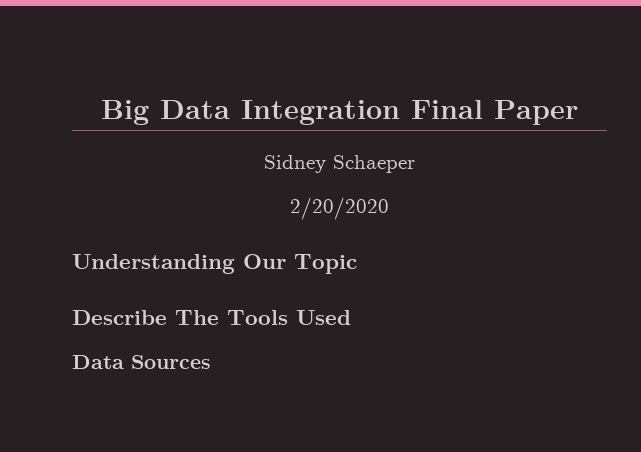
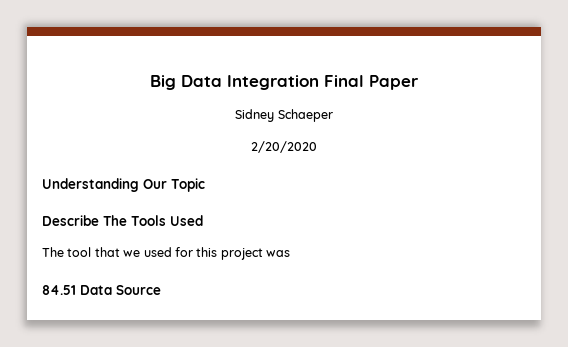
- Data Sources
+ The tool that we used for this project was
+ 84.51 Data Source

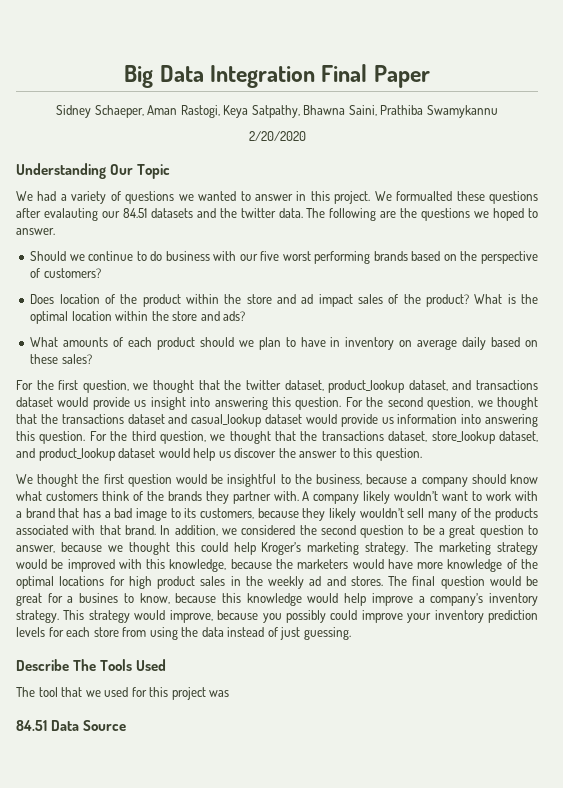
- Sidney Schaeper
+ Sidney Schaeper, Aman Rastogi, Keya Satpathy, Bhawna Saini, Prathiba Swamykannu
  2/20/2020
  Understanding Our Topic
+ We had a variety of questions we wanted to answer in this project. We formualted these questions after evalauting our 84.51 datasets and the twitter data. The following are the questions we hoped to answer.
+ Should we continue to do business with our five worst performing brands based on the perspective of customers?
+ Does location of the product within the store and ad impact sales of the product? What is the optimal location within the store and ads?
+ What amounts of each product should we plan to have in inventory on average daily based on these sales?
+ For the first question, we thought that the twitter dataset, product_lookup dataset, and transactions dataset would provide us insight into answering this question. For the second question, we thought that the transactions dataset and casual_lookup dataset would provide us information into answering this question. For the third question, we thought that the transactions dataset, store_lookup dataset, and product_lookup dataset would help us discover the answer to this question.
+ We thought the first question would be insightful to the business, because a company should know what customers think of the brands they partner with. A company likely wouldn’t want to work with a brand that has a bad image to its customers, because they likely wouldn’t sell many of the products associated with that brand. In addition, we considered the second question to be a great question to answer, because we thought this could help Kroger’s marketing strategy. The marketing strategy would be improved with this knowledge, because the marketers would have more knowledge of the optimal locations for high product sales in the weekly ad and stores. The final question would be great for a busines to know, because this knowledge would help improve a company’s inventory strategy. This strategy would improve, because you possibly could improve your inventory prediction levels for each store from using the data instead of just guessing.

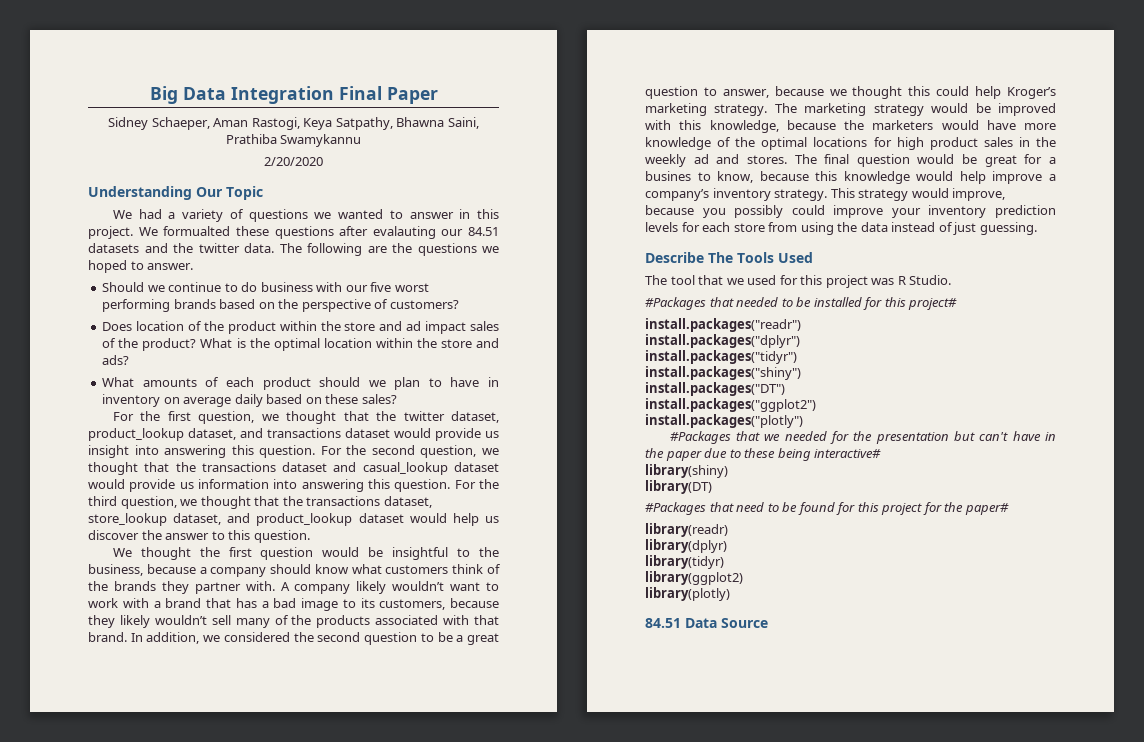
- The tool that we used for this project was
+ The tool that we used for this project was R Studio.
+ #Packages that needed to be installed for this project#
+ install.packages("readr")
+ install.packages("dplyr")
+ install.packages("tidyr")
+ install.packages("shiny")
+ install.packages("DT")
+ install.packages("ggplot2")
+ install.packages("plotly")
+ #Packages that we needed for the presentation but can't have in the paper due to these being interactive#
+ library(shiny)
+ library(DT)
+ #Packages that need to be found for this project for the paper#
+ library(readr)
+ library(dplyr)
+ library(tidyr)
+ library(ggplot2)
+ library(plotly)

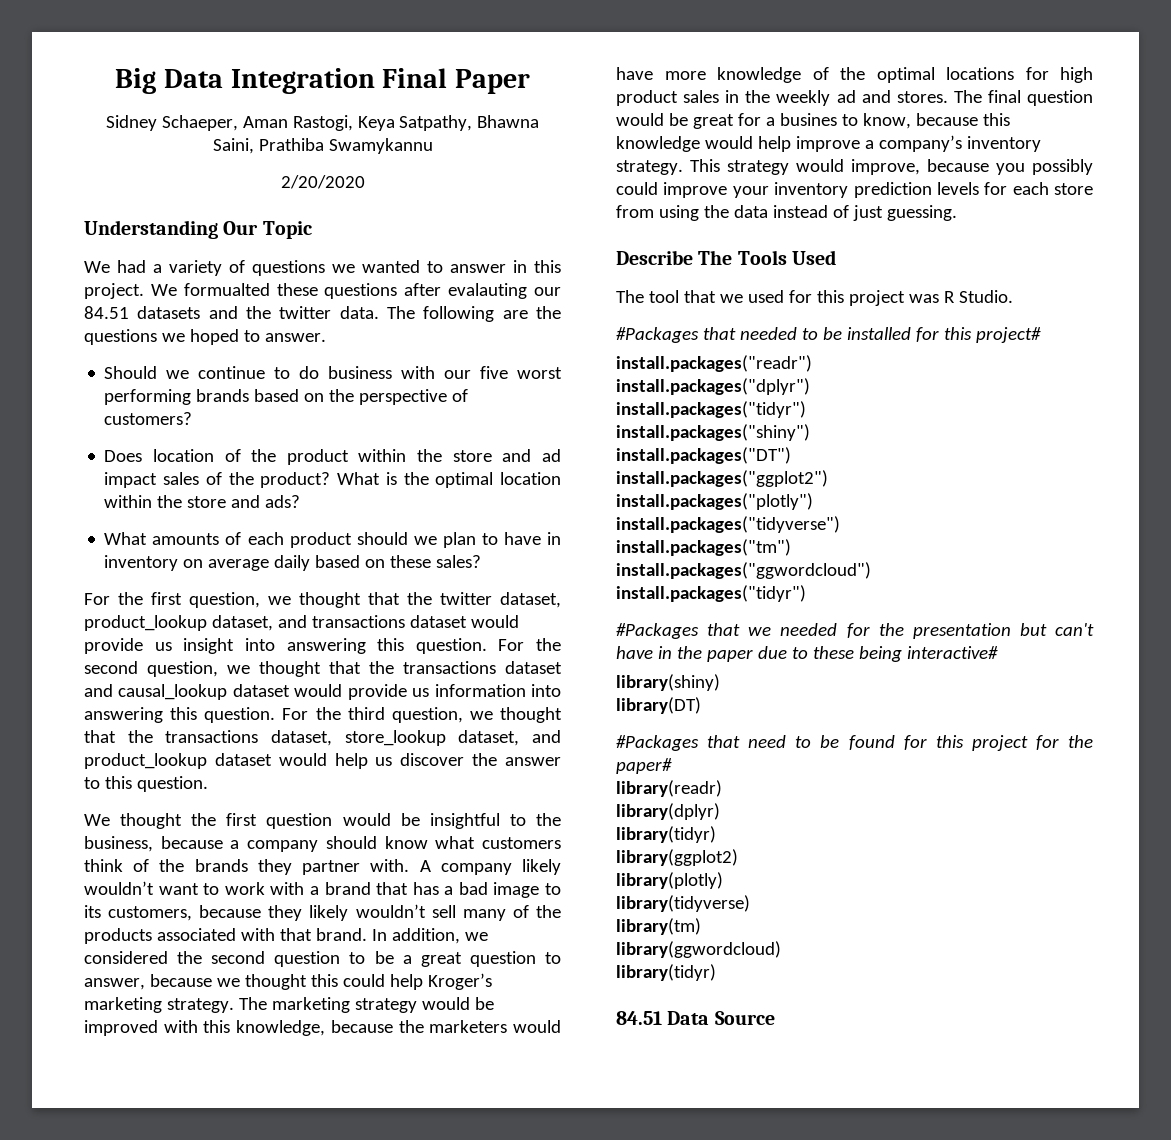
- For the second question, we thought that the transactions dataset and casual_lookup dataset would provide us information into answering this question.
+ For the second question, we thought that the transactions dataset and causal_lookup dataset would provide us information into answering this question.
+ install.packages("tidyverse")
+ install.packages("tm")
+ install.packages("ggwordcloud")
+ install.packages("tidyr")
+ library(tidyverse)
+ library(tm)
+ library(ggwordcloud)
+ library(tidyr)

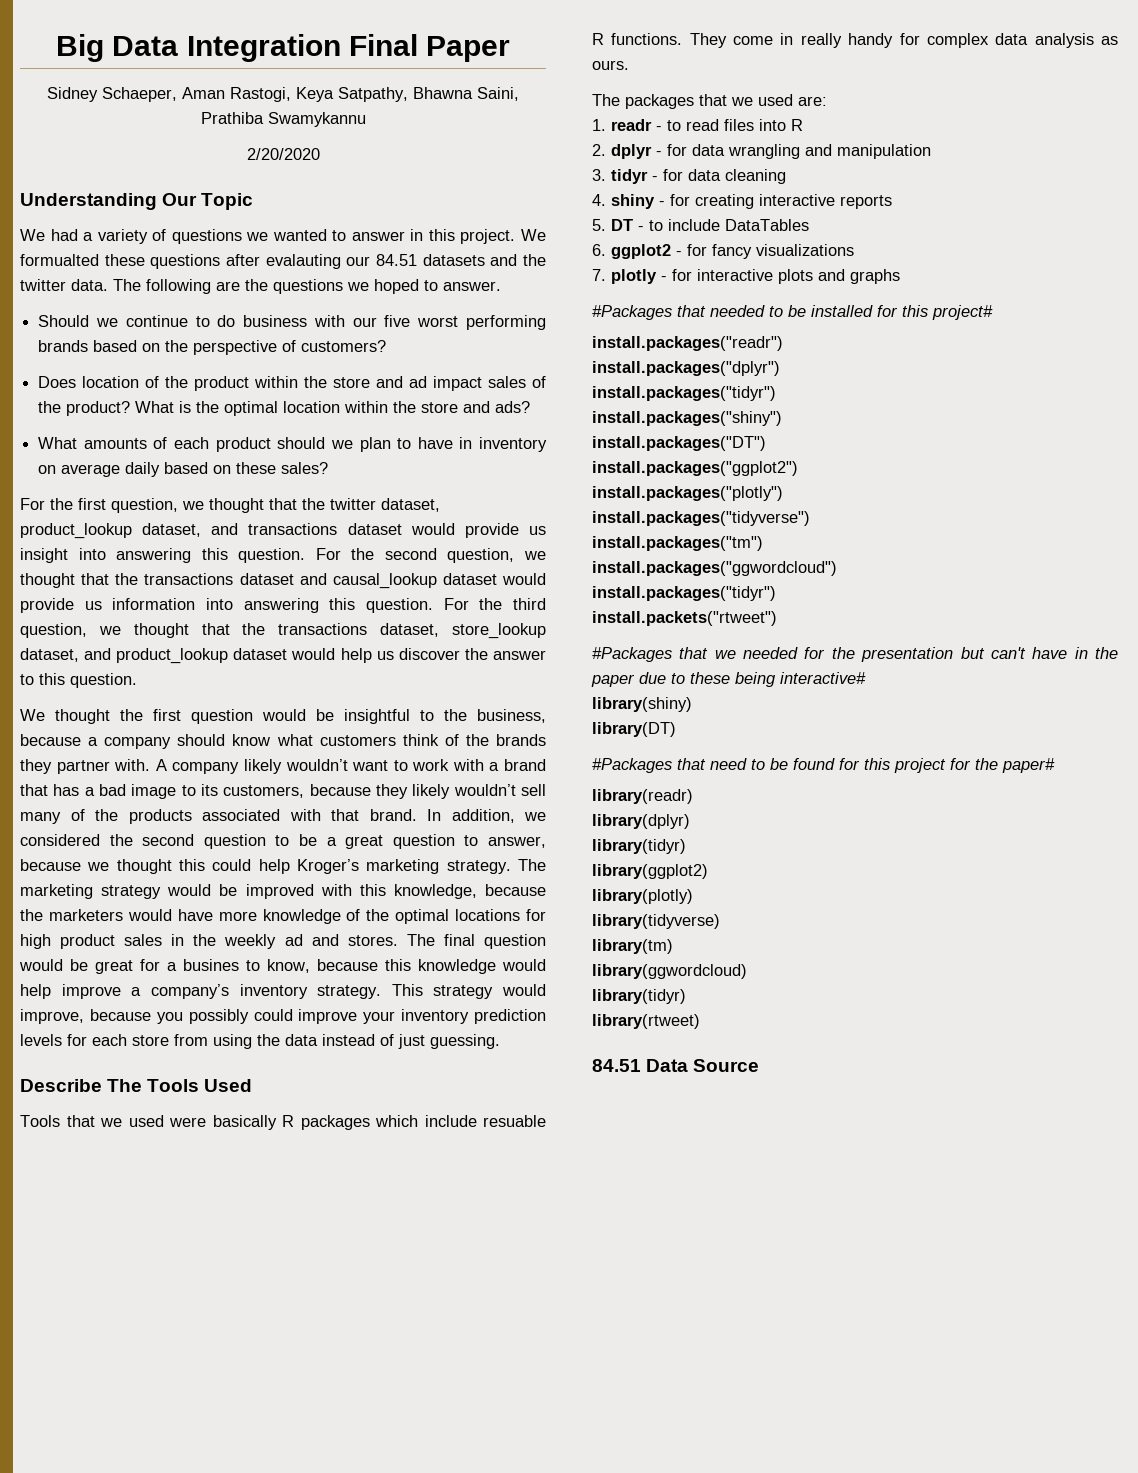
- The tool that we used for this project was R Studio.
+ Tools that we used were basically R packages which include resuable R functions. They come in really handy for complex data analysis as ours.
+ The packages that we used are:
+ 1. readr - to read files into R
+ 2. dplyr - for data wrangling and manipulation
+ 3. tidyr - for data cleaning
+ 4. shiny - for creating interactive reports
+ 5. DT - to include DataTables
+ 6. ggplot2 - for fancy visualizations
+ 7. plotly - for interactive plots and graphs
+ install.packets("rtweet")
+ library(rtweet)

